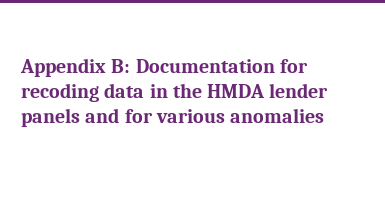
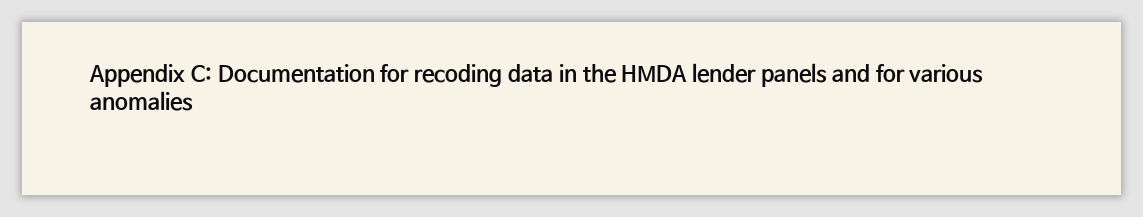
- Appendix B: Documentation for recoding data in the HMDA lender panels and for various anomalies
+ Appendix C: Documentation for recoding data in the HMDA lender panels and for various anomalies

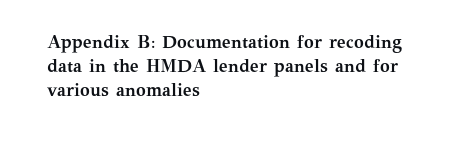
- Appendix C: Documentation for recoding data in the HMDA lender panels and for various anomalies
+ Appendix B: Documentation for recoding data in the HMDA lender panels and for various anomalies

